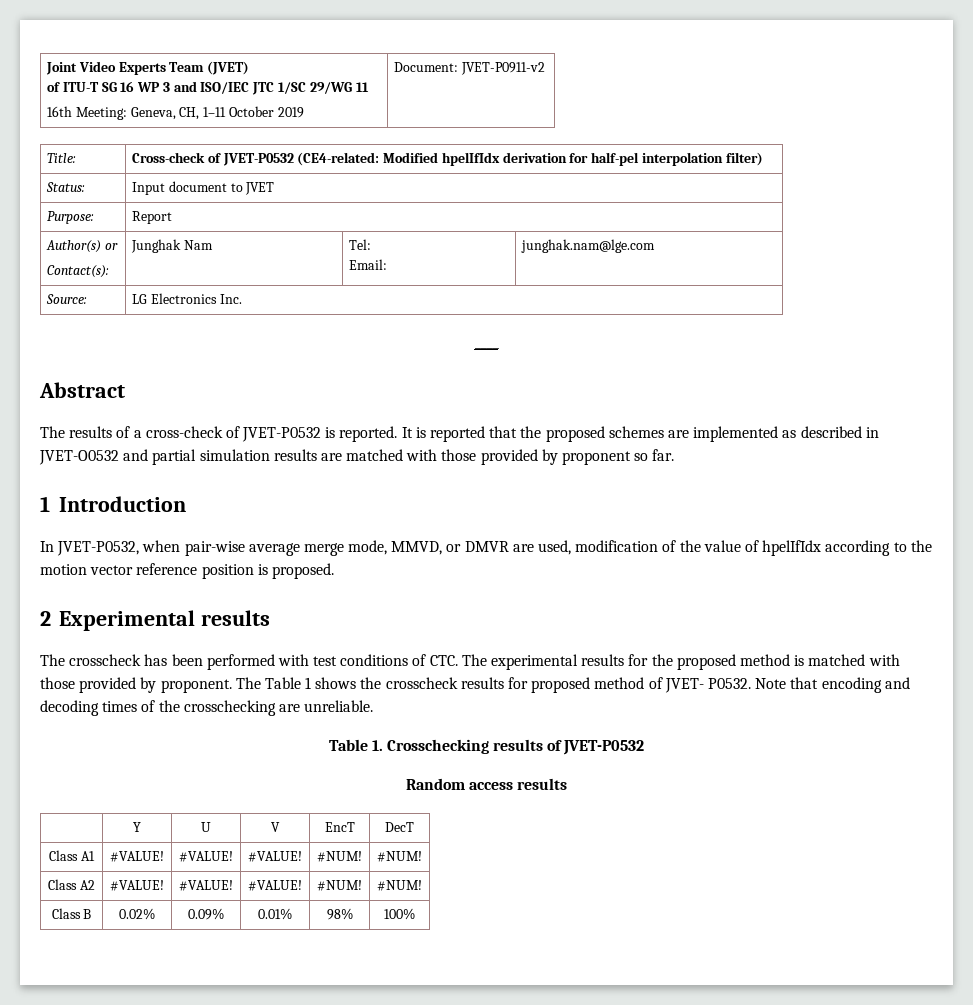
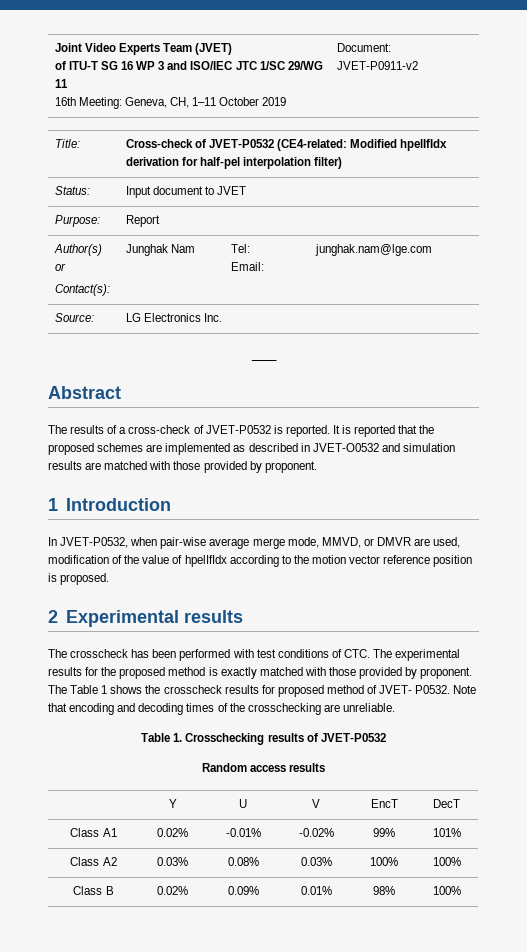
- It is reported that the proposed schemes are implemented as described in JVET-O0532 and partial simulation results are matched with those provided by proponent so far.
+ It is reported that the proposed schemes are implemented as described in JVET-O0532 and simulation results are matched with those provided by proponent.
- The crosscheck has been performed with test conditions of CTC. The experimental results for the proposed method is matched with those provided by proponent.
+ The crosscheck has been performed with test conditions of CTC. The experimental results for the proposed method is exactly matched with those provided by proponent.
- Class A1 | #VALUE! | #VALUE! | #VALUE! | #NUM! | #NUM!
- Class A2 | #VALUE! | #VALUE! | #VALUE! | #NUM! | #NUM!
+ Class A1 | 0.02% | -0.01% | -0.02% | 99% | 101%
+ Class A2 | 0.03% | 0.08% | 0.03% | 100% | 100%

